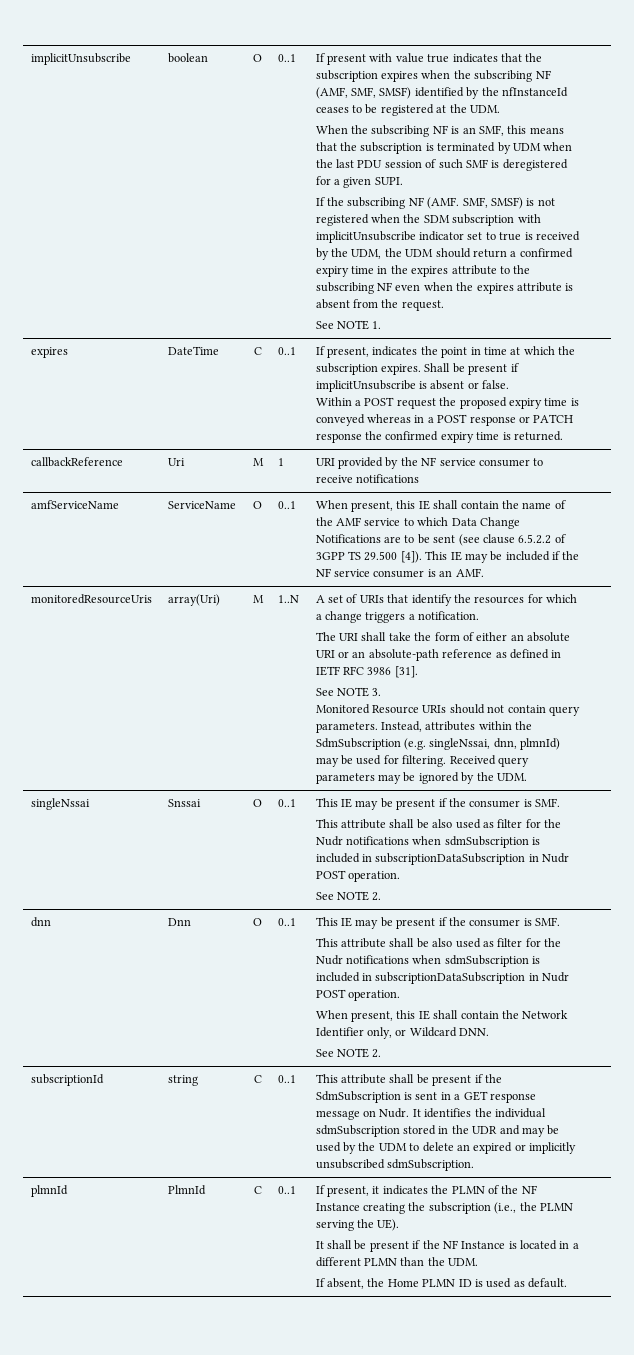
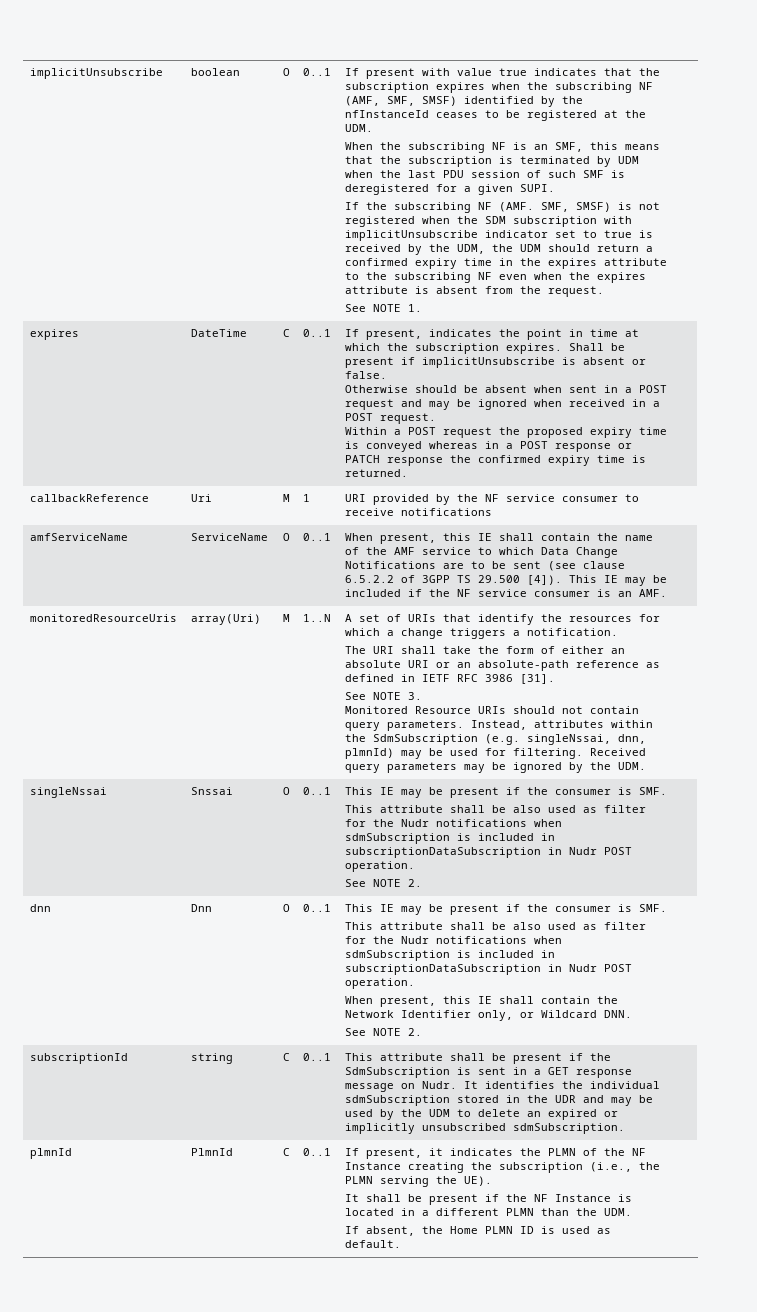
+ Otherwise should be absent when sent in a POST request and may be ignored when received in a POST request.

